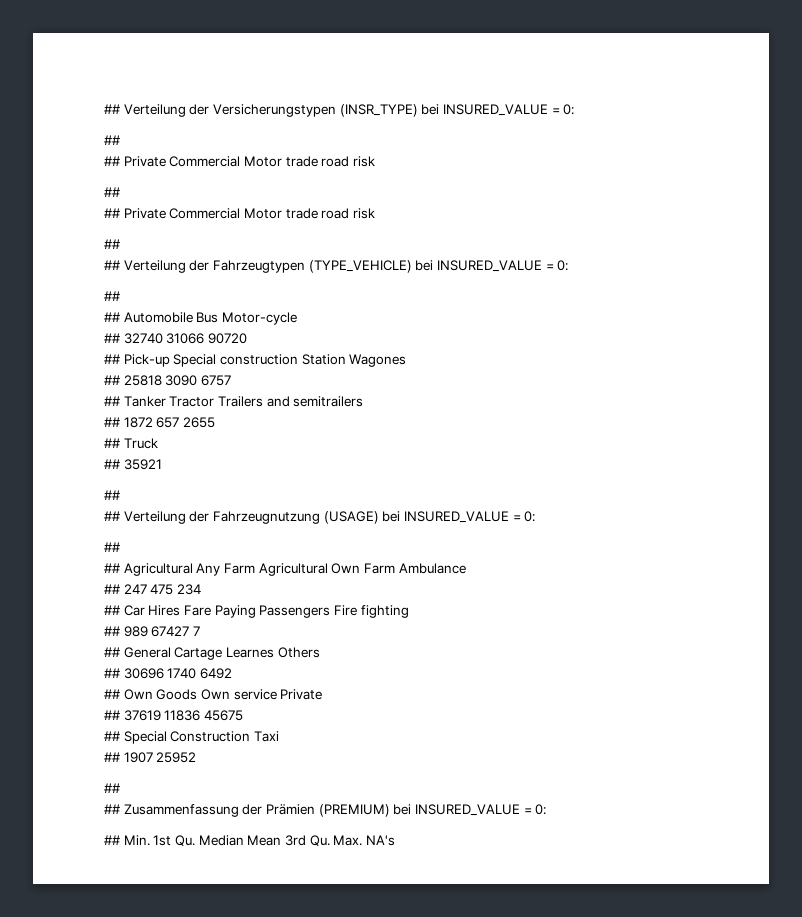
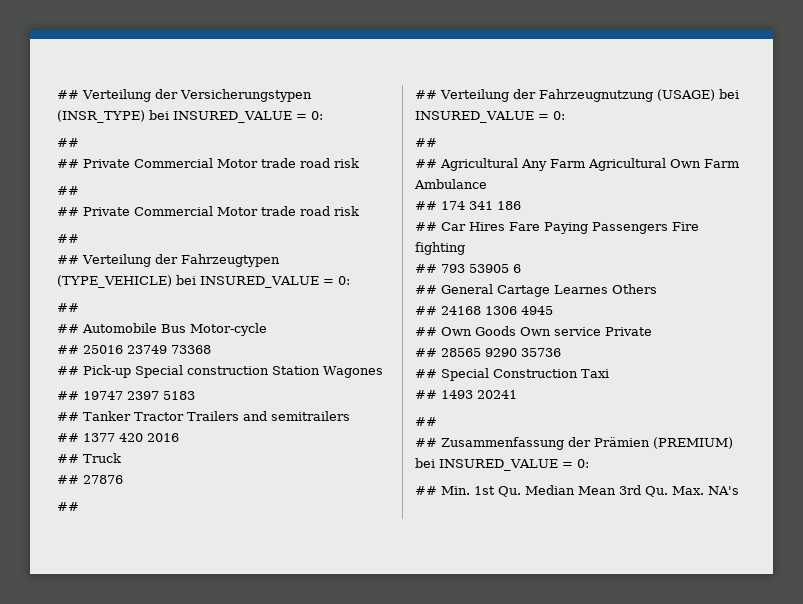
- ## 32740 31066 90720
+ ## 25016 23749 73368
- ## 25818 3090 6757
+ ## 19747 2397 5183
- ## 1872 657 2655
+ ## 1377 420 2016
- ## 35921
+ ## 27876
- ## 247 475 234
+ ## 174 341 186
- ## 989 67427 7
+ ## 793 53905 6
- ## 30696 1740 6492
+ ## 24168 1306 4945
- ## 37619 11836 45675
+ ## 28565 9290 35736
- ## 1907 25952
+ ## 1493 20241

